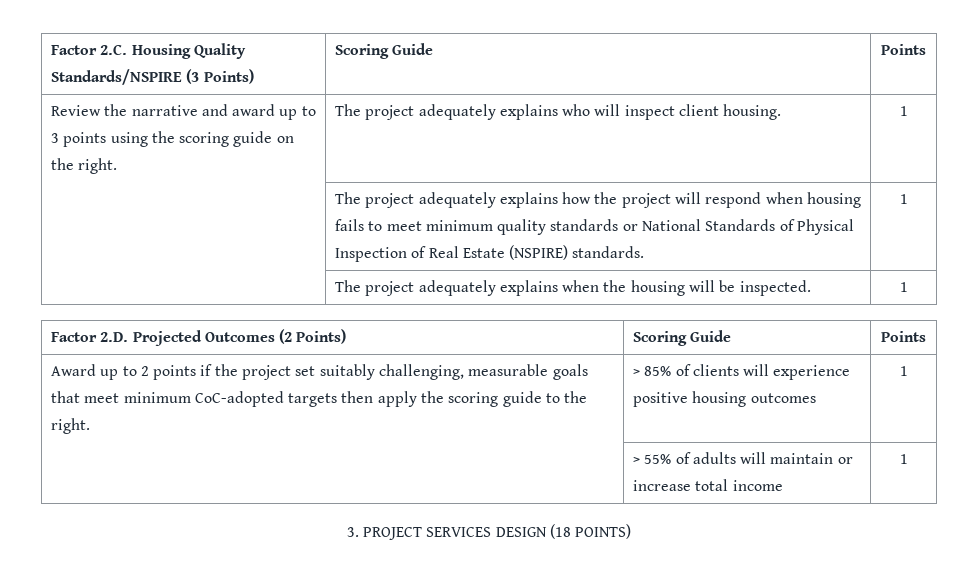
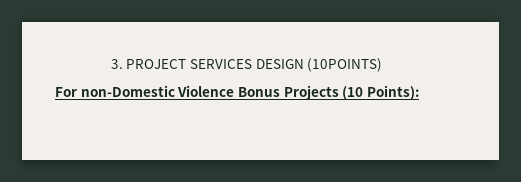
- Factor 2.C. Housing Quality Standards/NSPIRE (3 Points) | Scoring Guide | Points
- Review the narrative and award up to 3 points using the scoring guide on the right. | The project adequately explains who will inspect client housing. | 1
- | The project adequately explains how the project will respond when housing fails to meet minimum quality standards or National Standards of Physical Inspection of Real Estate (NSPIRE) standards. | 1
- | The project adequately explains when the housing will be inspected. | 1
- Factor 2.D. Projected Outcomes (2 Points) | Scoring Guide | Points
- Award up to 2 points if the project set suitably challenging, measurable goals that meet minimum CoC-adopted targets then apply the scoring guide to the right. | > 85% of clients will experience positive housing outcomes | 1
- | > 55% of adults will maintain or increase total income | 1
- 3. PROJECT SERVICES DESIGN (18 POINTS)
+ 3. PROJECT SERVICES DESIGN (10POINTS)
+ For non-Domestic Violence Bonus Projects (10 Points):

